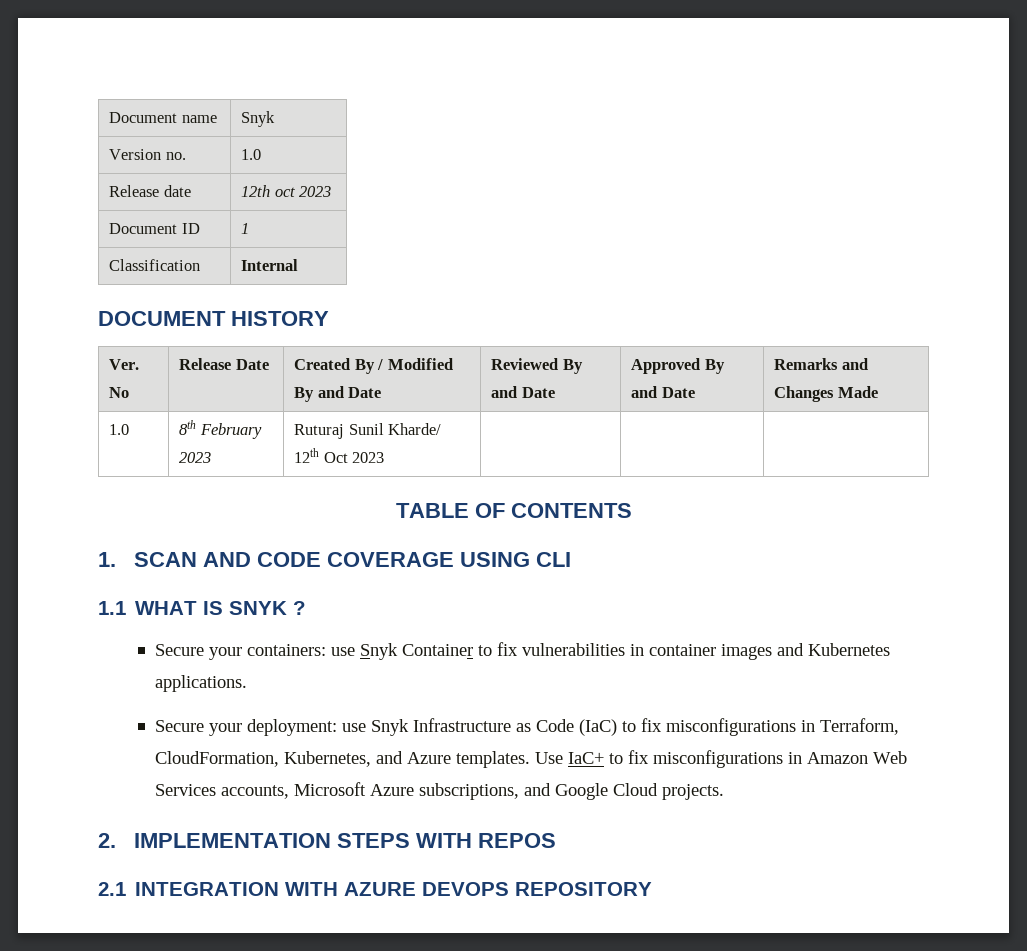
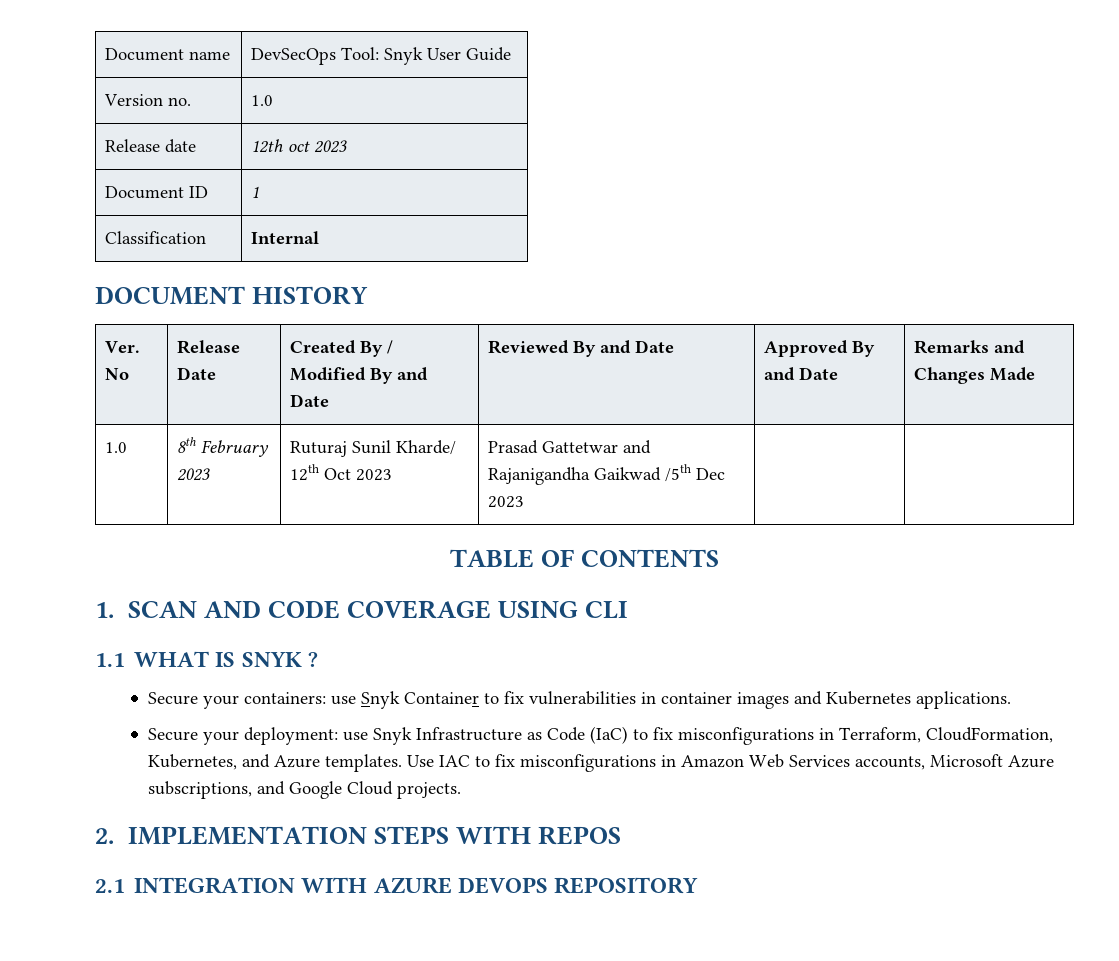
- Document name | Snyk
+ Document name | DevSecOps Tool: Snyk User Guide
- 1.0 | 8th February 2023 | Ruturaj Sunil Kharde/ 12th Oct 2023 | | |
+ 1.0 | 8th February 2023 | Ruturaj Sunil Kharde/ 12th Oct 2023 | Prasad Gattetwar and Rajanigandha Gaikwad /5th Dec 2023 | |
- Use IaC+ to fix misconfigurations in Amazon Web Services accounts, Microsoft Azure subscriptions, and Google Cloud projects.
+ Use IAC to fix misconfigurations in Amazon Web Services accounts, Microsoft Azure subscriptions, and Google Cloud projects.

